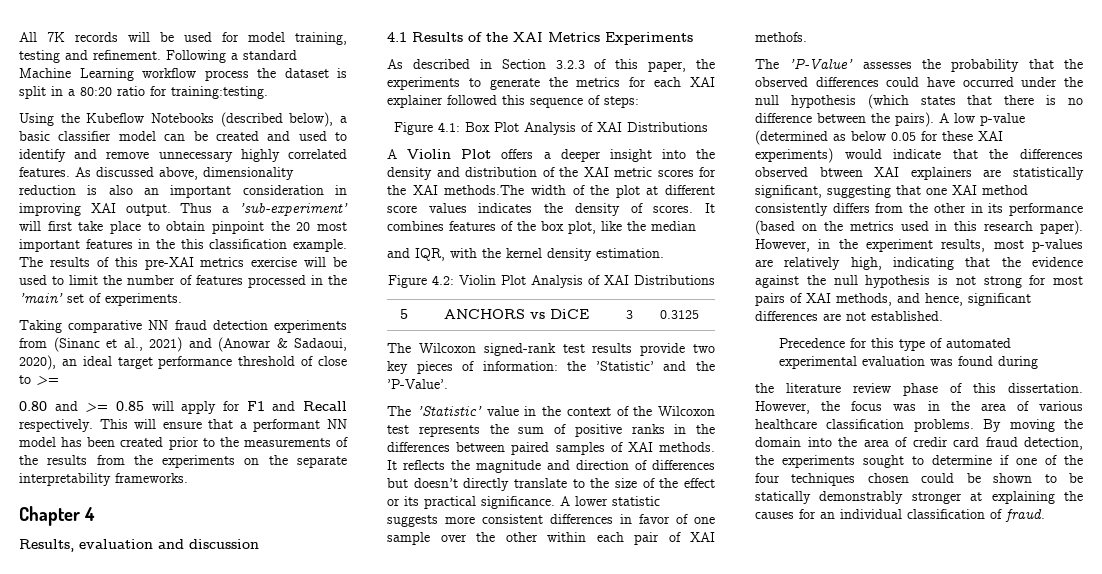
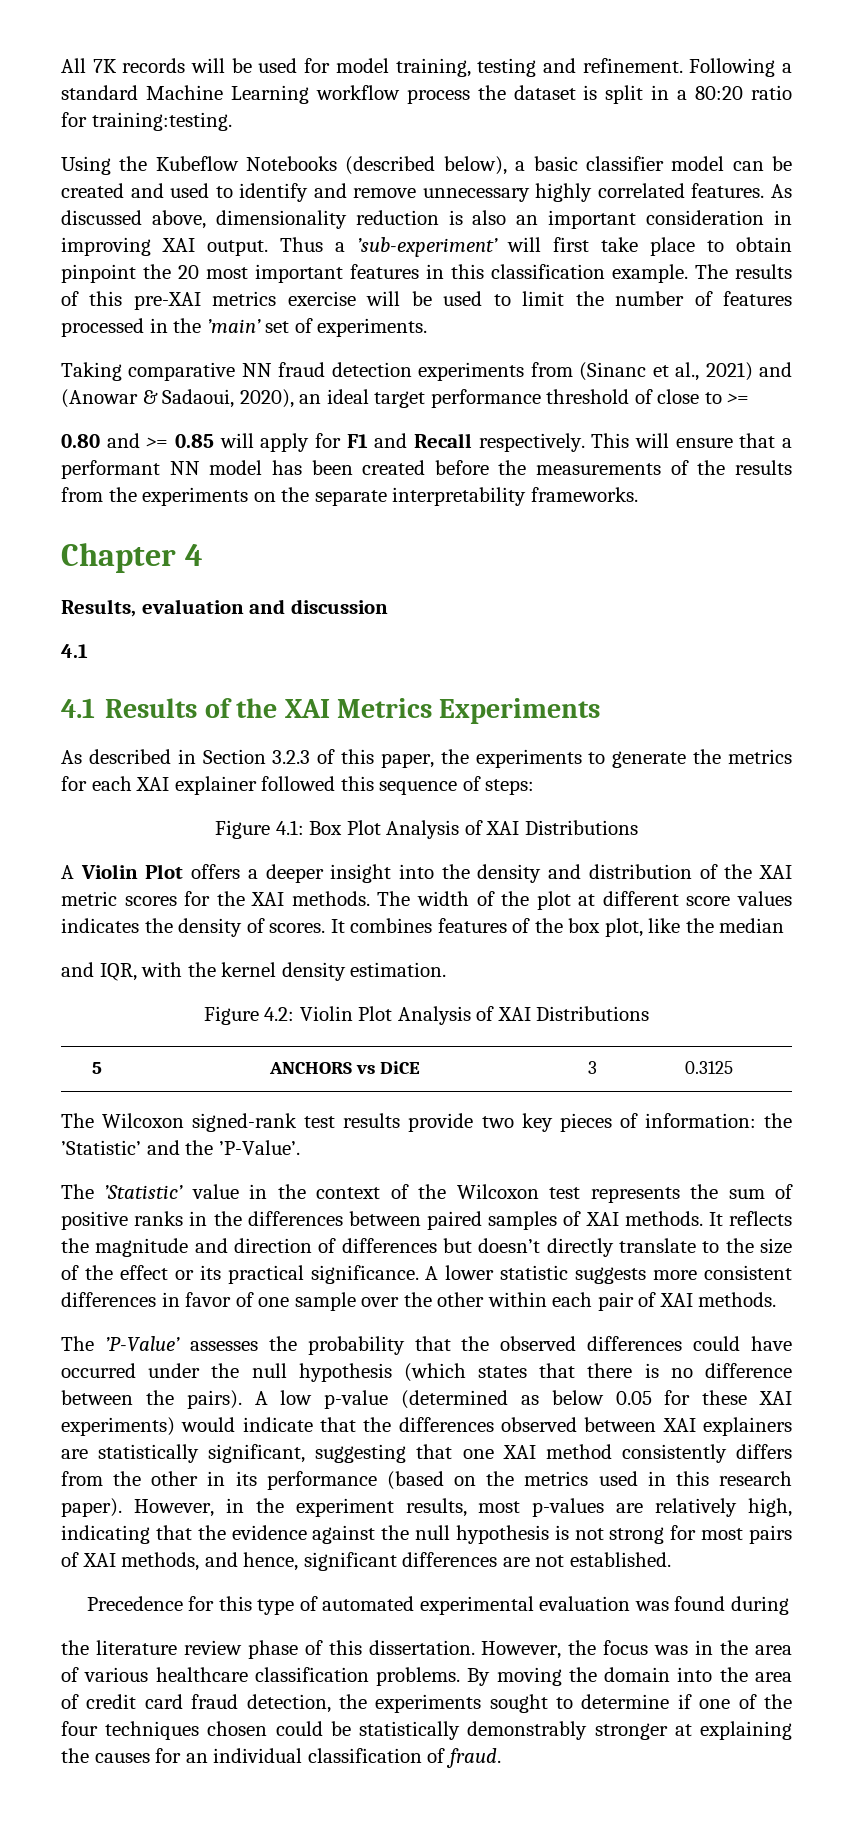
- Thus a ’sub-experiment’ will first take place to obtain pinpoint the 20 most important features in the this classification example.
+ Thus a ’sub-experiment’ will first take place to obtain pinpoint the 20 most important features in this classification example.
- This will ensure that a performant NN model has been created prior to the measurements of the results from the experiments on the separate interpretability frameworks.
+ This will ensure that a performant NN model has been created before the measurements of the results from the experiments on the separate interpretability frameworks.
  Results, evaluation and discussion
+ 4.1
- A Violin Plot offers a deeper insight into the density and distribution of the XAI metric scores for the XAI methods.The width of the plot at different score values indicates the density of scores.
+ A Violin Plot offers a deeper insight into the density and distribution of the XAI metric scores for the XAI methods. The width of the plot at different score values indicates the density of scores.
- A lower statistic suggests more consistent differences in favor of one sample over the other within each pair of XAI methofs.
+ A lower statistic suggests more consistent differences in favor of one sample over the other within each pair of XAI methods.
- A low p-value (determined as below 0.05 for these XAI experiments) would indicate that the differences observed btween XAI explainers are statistically significant, suggesting that one XAI method consistently differs from the other in its performance (based on the metrics used in this research paper).
+ A low p-value (determined as below 0.05 for these XAI experiments) would indicate that the differences observed between XAI explainers are statistically significant, suggesting that one XAI method consistently differs from the other in its performance (based on the metrics used in this research paper).
- By moving the domain into the area of credir card fraud detection, the experiments sought to determine if one of the four techniques chosen could be shown to be statically demonstrably stronger at explaining the causes for an individual classification of fraud.
+ By moving the domain into the area of credit card fraud detection, the experiments sought to determine if one of the four techniques chosen could be statistically demonstrably stronger at explaining the causes for an individual classification of fraud.

